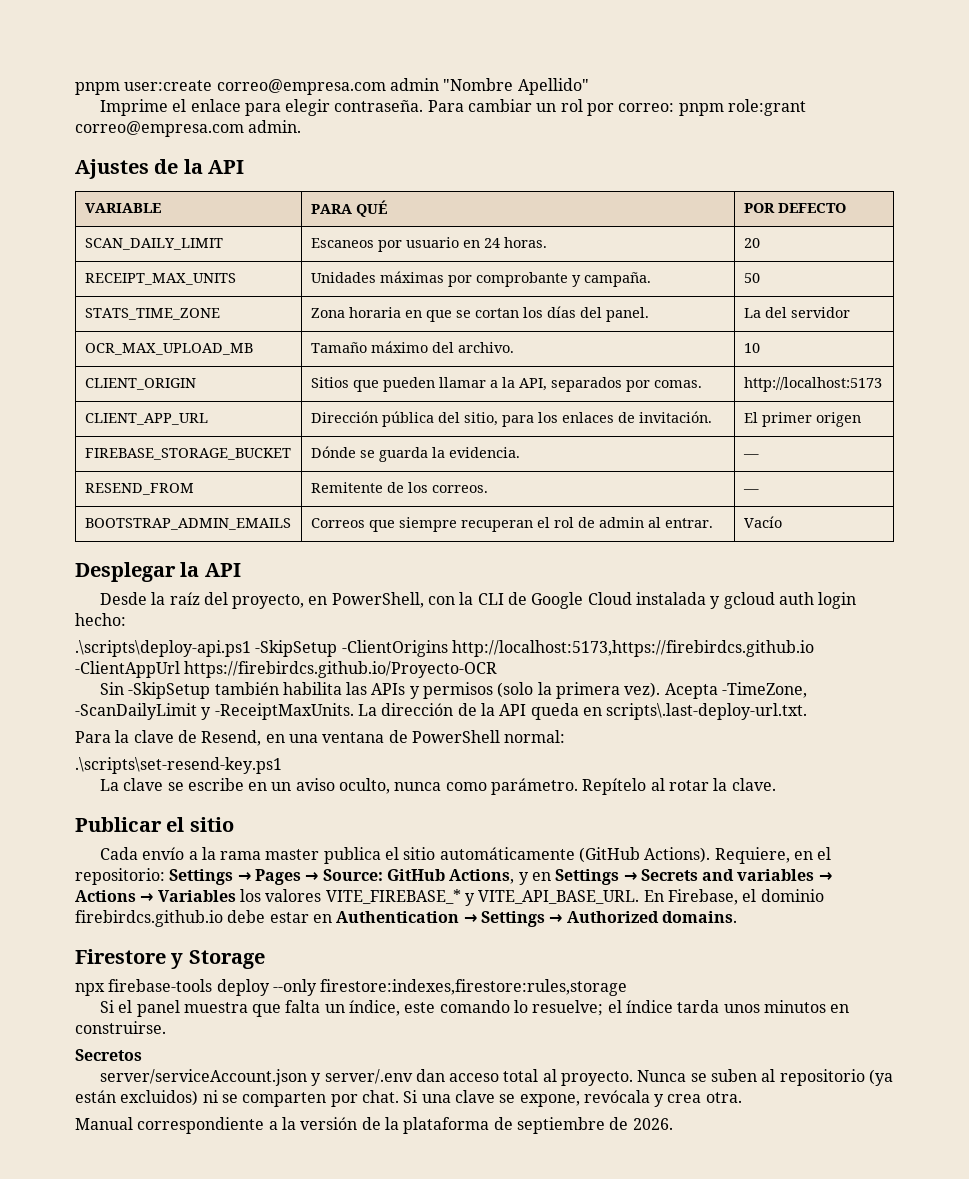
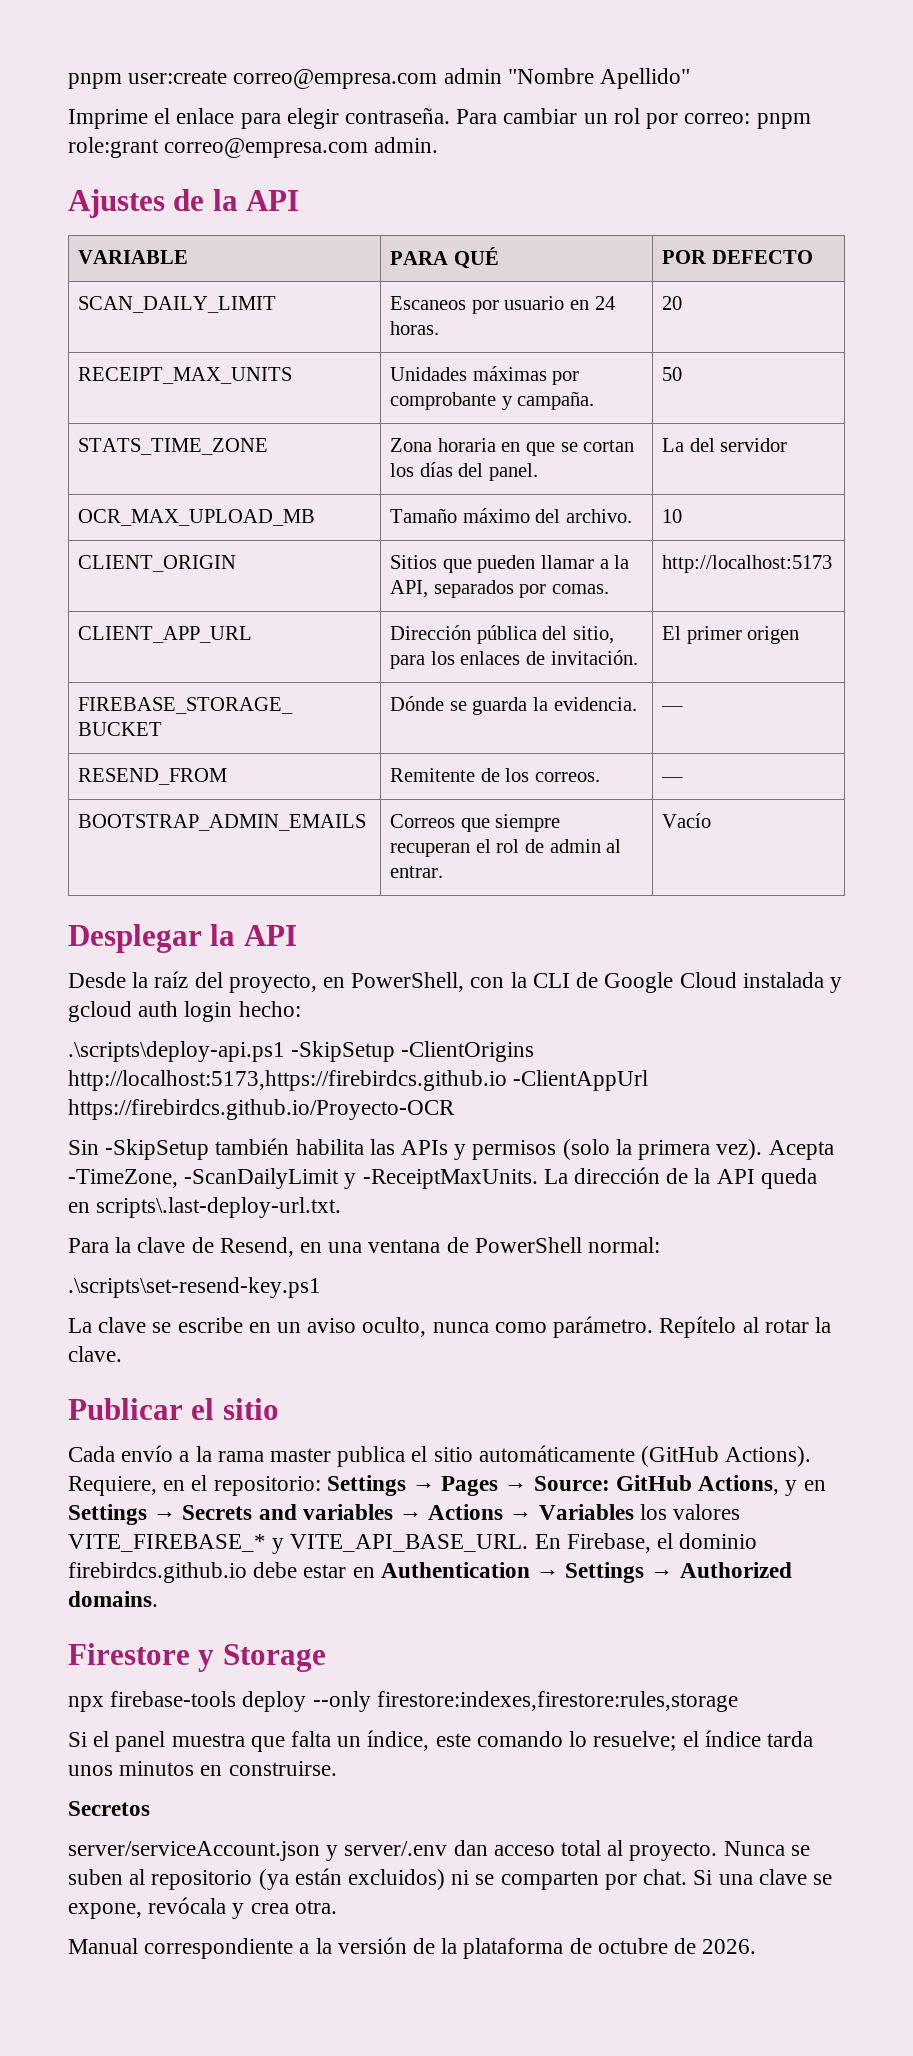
- Manual correspondiente a la versión de la plataforma de septiembre de 2026.
+ Manual correspondiente a la versión de la plataforma de octubre de 2026.

